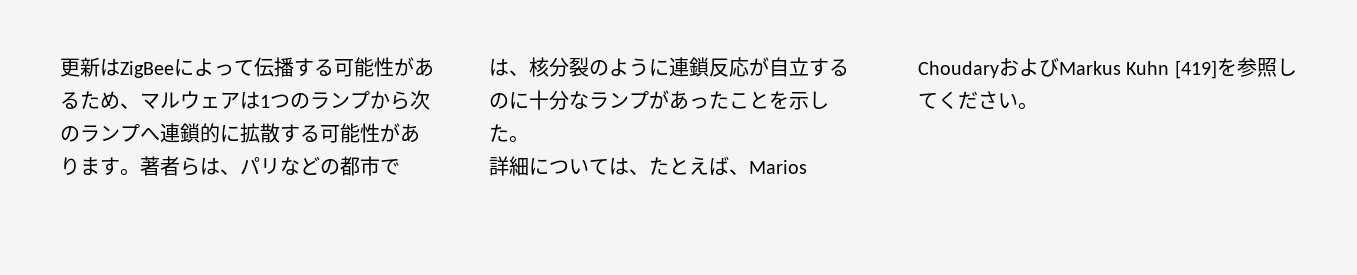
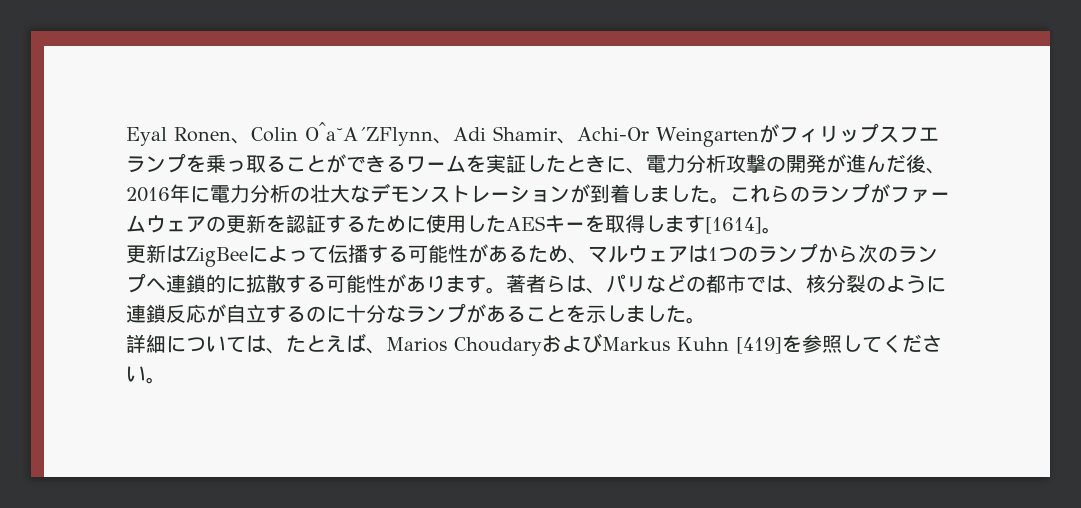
+ Eyal Ronen、Colin Oˆa˘A´ZFlynn、Adi Shamir、Achi-Or Weingartenがフィリップスフエランプを乗っ取ることができるワームを実証したときに、電力分析攻撃の開発が進んだ後、2016年に電力分析の壮大なデモンストレーションが到着しました。これらのランプがファームウェアの更新を認証するために使用したAESキーを取得します[1614]。
- 著者らは、パリなどの都市では、核分裂のように連鎖反応が自立するのに十分なランプがあったことを示した。
+ 著者らは、パリなどの都市では、核分裂のように連鎖反応が自立するのに十分なランプがあることを示しました。

